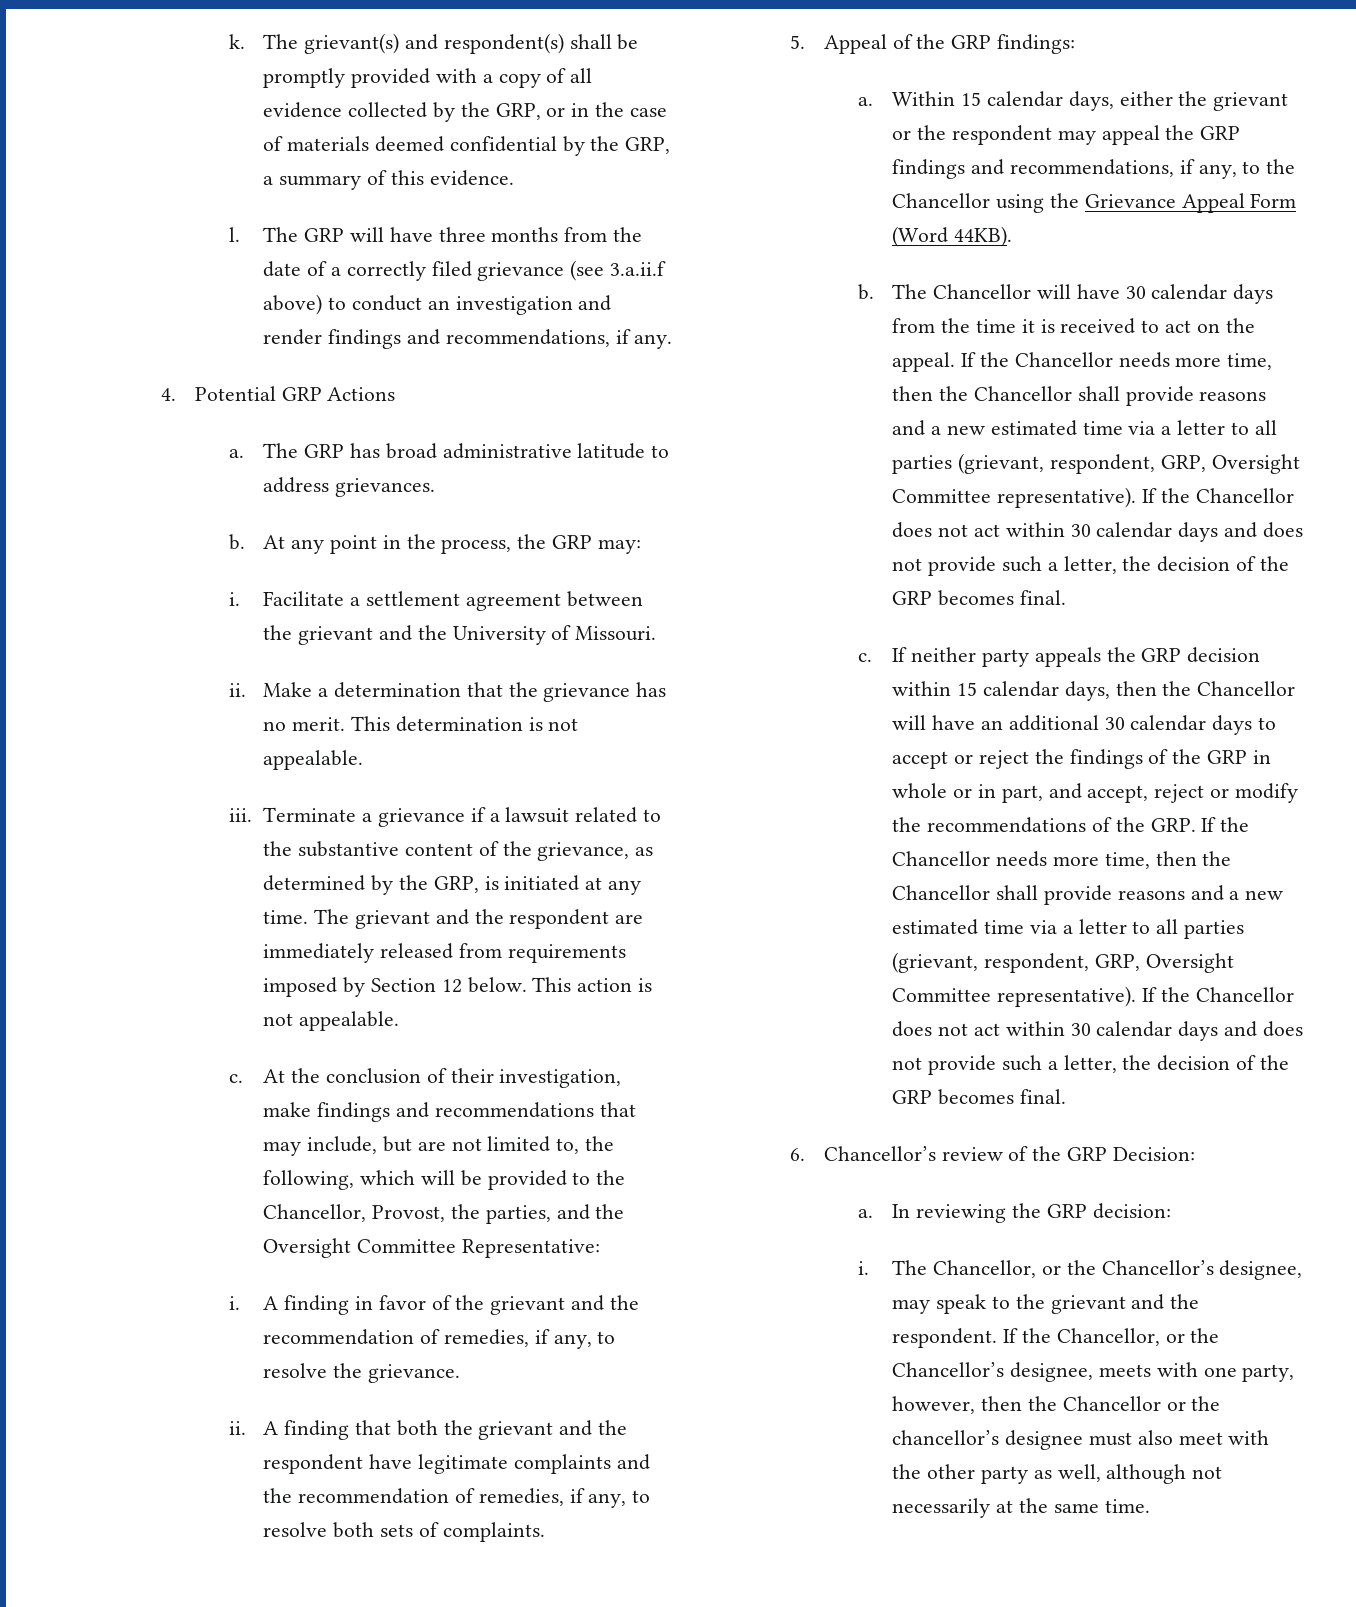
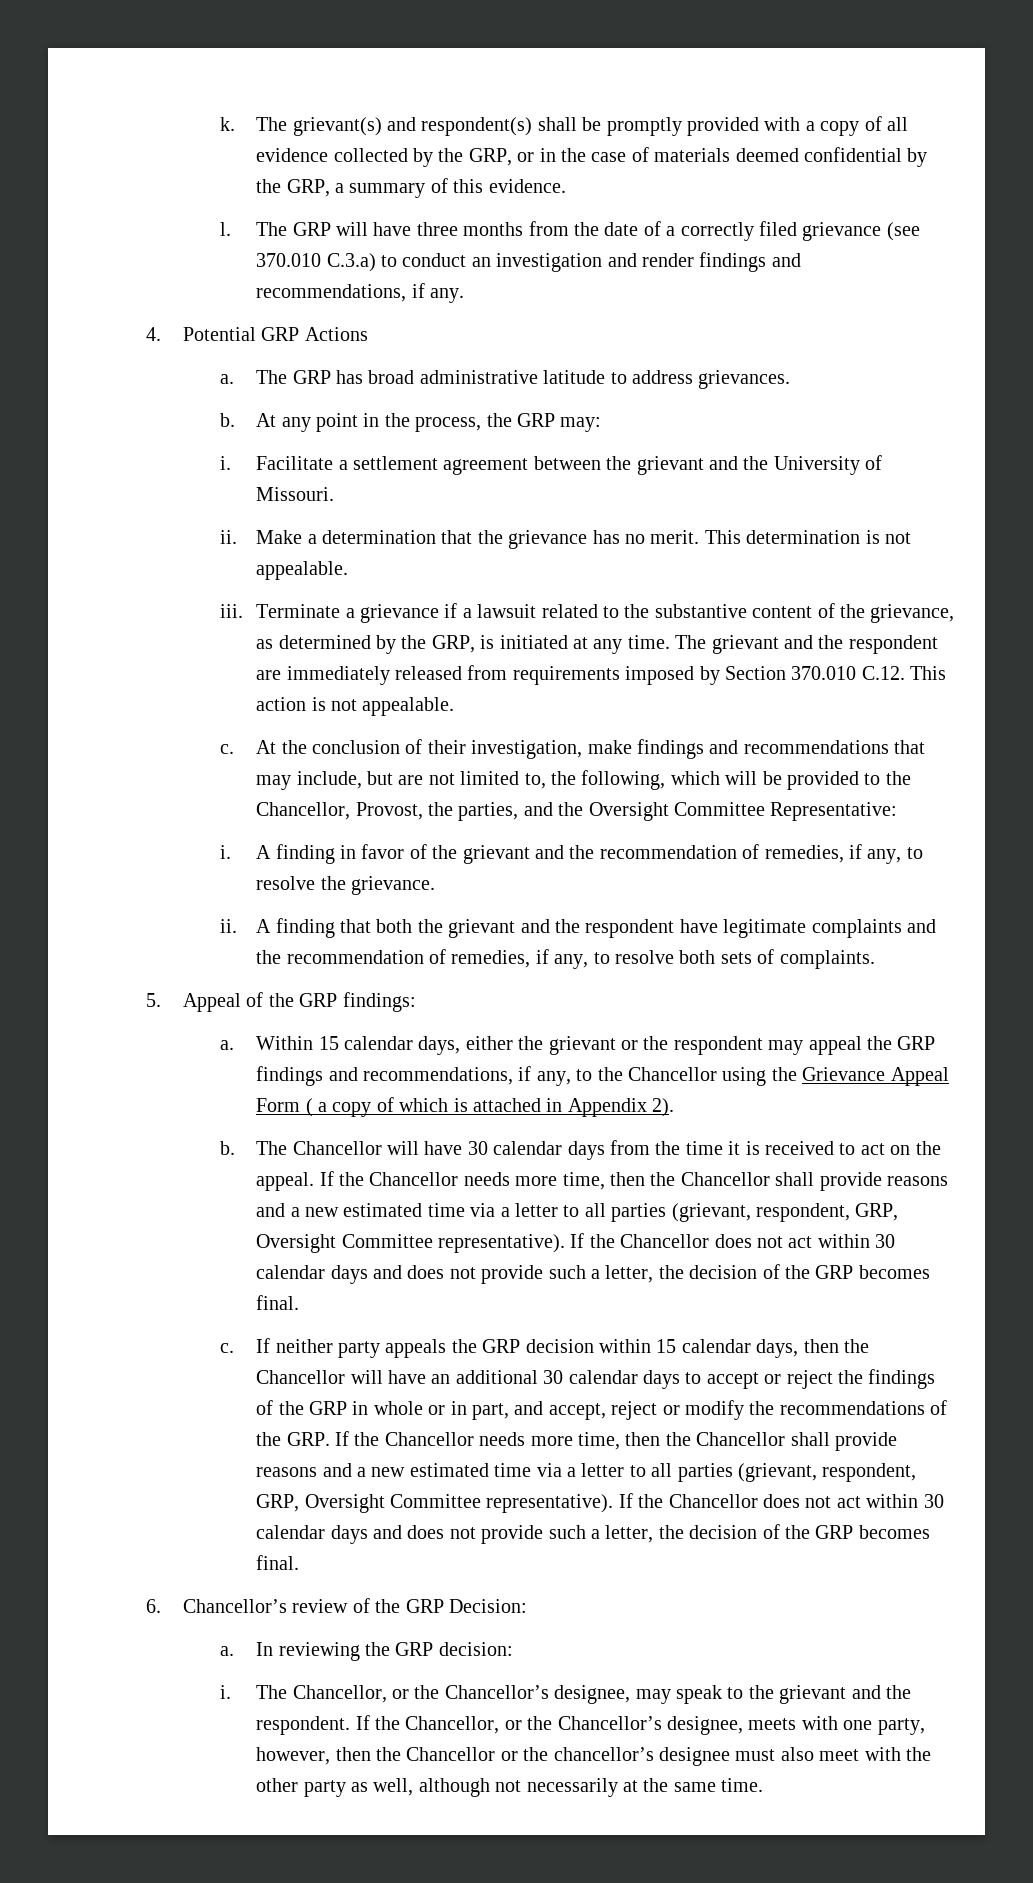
- The GRP will have three months from the date of a correctly filed grievance (see 3.a.ii.f above) to conduct an investigation and render findings and recommendations, if any.
+ The GRP will have three months from the date of a correctly filed grievance (see 370.010 C.3.a) to conduct an investigation and render findings and recommendations, if any.
- The grievant and the respondent are immediately released from requirements imposed by Section 12 below. This action is not appealable.
+ The grievant and the respondent are immediately released from requirements imposed by Section 370.010 C.12. This action is not appealable.
- Within 15 calendar days, either the grievant or the respondent may appeal the GRP findings and recommendations, if any, to the Chancellor using the Grievance Appeal Form (Word 44KB).
+ Within 15 calendar days, either the grievant or the respondent may appeal the GRP findings and recommendations, if any, to the Chancellor using the Grievance Appeal Form ( a copy of which is attached in Appendix 2).

